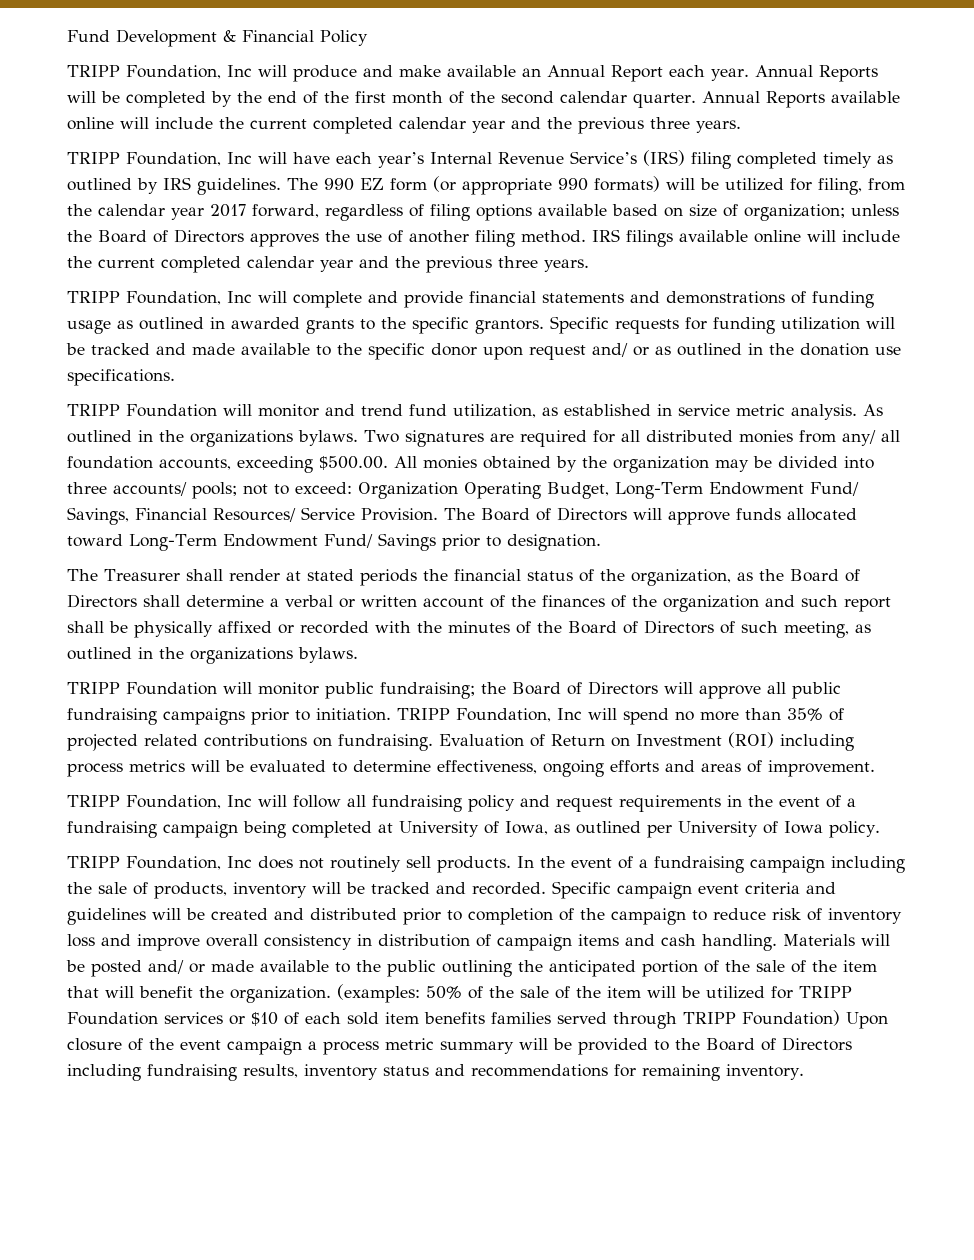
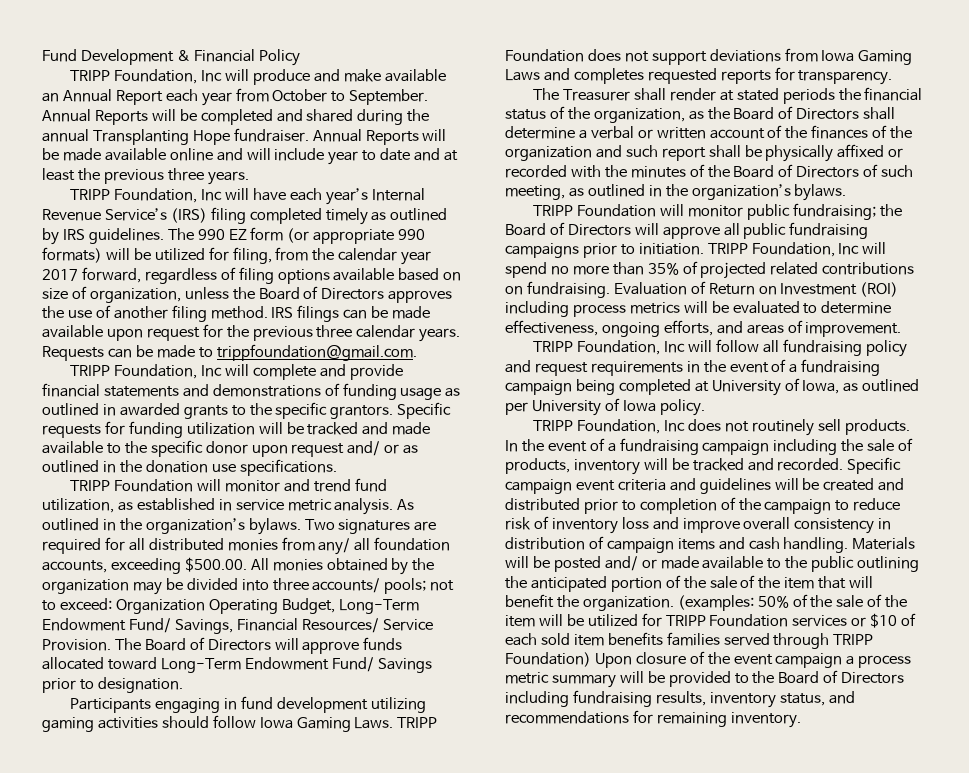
- TRIPP Foundation, Inc will produce and make available an Annual Report each year.
+ TRIPP Foundation, Inc will produce and make available an Annual Report each year from October to September.
- Annual Reports will be completed by the end of the first month of the second calendar quarter. Annual Reports available online will include the current completed calendar year and the previous three years.
+ Annual Reports will be completed and shared during the annual Transplanting Hope fundraiser. Annual Reports will be made available online and will include year to date and at least the previous three years.
- The 990 EZ form (or appropriate 990 formats) will be utilized for filing, from the calendar year 2017 forward, regardless of filing options available based on size of organization; unless the Board of Directors approves the use of another filing method.
+ The 990 EZ form (or appropriate 990 formats) will be utilized for filing, from the calendar year 2017 forward, regardless of filing options available based on size of organization, unless the Board of Directors approves the use of another filing method.
- IRS filings available online will include the current completed calendar year and the previous three years.
+ IRS filings can be made available upon request for the previous three calendar years. Requests can be made to trippfoundation@gmail.com.
- As outlined in the organizations bylaws.
+ As outlined in the organization’s bylaws.
+ Participants engaging in fund development utilizing gaming activities should follow Iowa Gaming Laws. TRIPP Foundation does not support deviations from Iowa Gaming Laws and completes requested reports for transparency.
- The Treasurer shall render at stated periods the financial status of the organization, as the Board of Directors shall determine a verbal or written account of the finances of the organization and such report shall be physically affixed or recorded with the minutes of the Board of Directors of such meeting, as outlined in the organizations bylaws.
+ The Treasurer shall render at stated periods the financial status of the organization, as the Board of Directors shall determine a verbal or written account of the finances of the organization and such report shall be physically affixed or recorded with the minutes of the Board of Directors of such meeting, as outlined in the organization’s bylaws.
- Evaluation of Return on Investment (ROI) including process metrics will be evaluated to determine effectiveness, ongoing efforts and areas of improvement.
+ Evaluation of Return on Investment (ROI) including process metrics will be evaluated to determine effectiveness, ongoing efforts, and areas of improvement.
- (examples: 50% of the sale of the item will be utilized for TRIPP Foundation services or $10 of each sold item benefits families served through TRIPP Foundation) Upon closure of the event campaign a process metric summary will be provided to the Board of Directors including fundraising results, inventory status and recommendations for remaining inventory.
+ (examples: 50% of the sale of the item will be utilized for TRIPP Foundation services or $10 of each sold item benefits families served through TRIPP Foundation) Upon closure of the event campaign a process metric summary will be provided to the Board of Directors including fundraising results, inventory status, and recommendations for remaining inventory.

